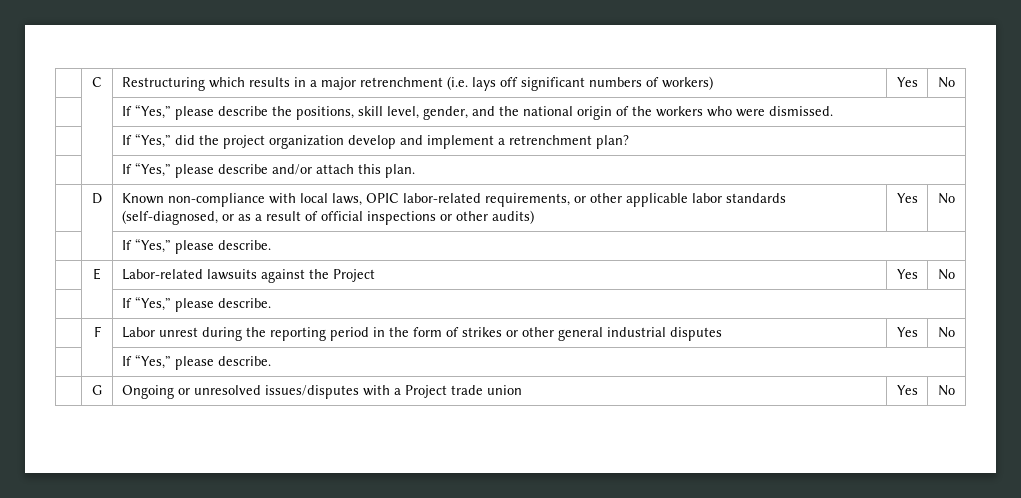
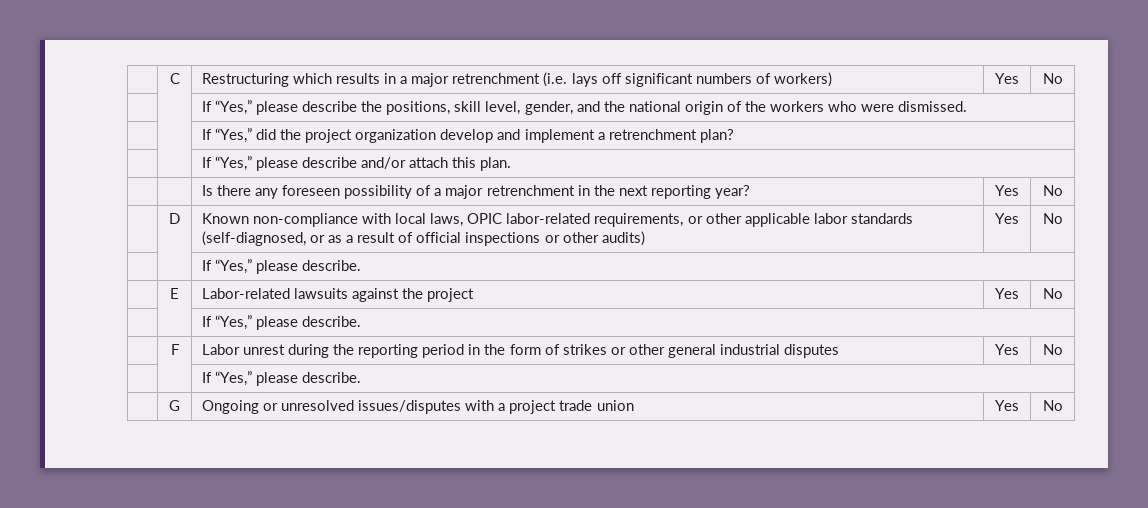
+ | | Is there any foreseen possibility of a major retrenchment in the next reporting year? | Yes | No
- | E | Labor-related lawsuits against the Project | Yes | No
+ | E | Labor-related lawsuits against the project | Yes | No
- | G | Ongoing or unresolved issues/disputes with a Project trade union | Yes | No
+ | G | Ongoing or unresolved issues/disputes with a project trade union | Yes | No

